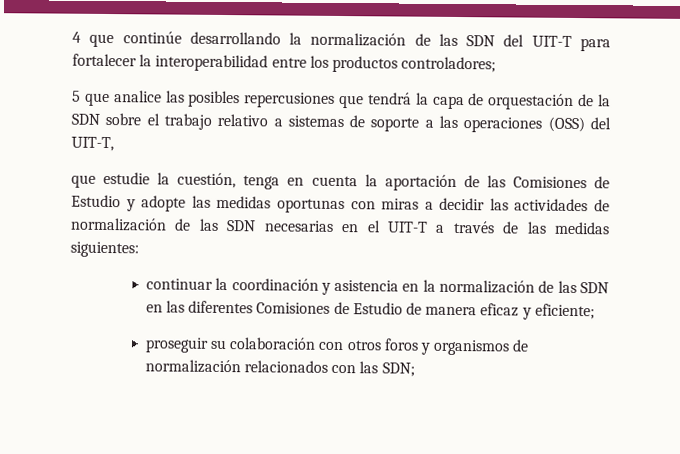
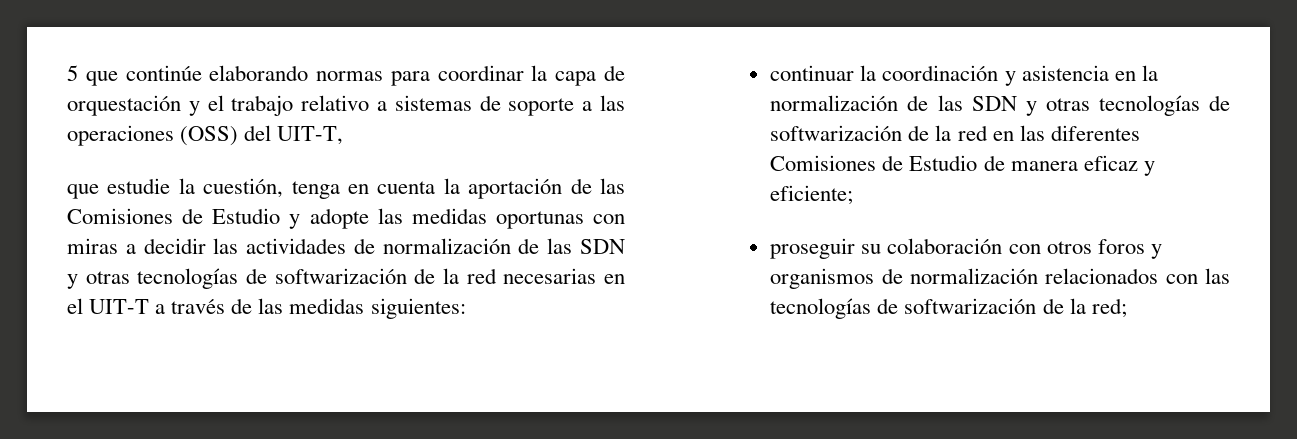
- 4 que continúe desarrollando la normalización de las SDN del UIT-T para fortalecer la interoperabilidad entre los productos controladores;
- 5 que analice las posibles repercusiones que tendrá la capa de orquestación de la SDN sobre el trabajo relativo a sistemas de soporte a las operaciones (OSS) del UIT-T,
+ 5 que continúe elaborando normas para coordinar la capa de orquestación y el trabajo relativo a sistemas de soporte a las operaciones (OSS) del UIT-T,
- que estudie la cuestión, tenga en cuenta la aportación de las Comisiones de Estudio y adopte las medidas oportunas con miras a decidir las actividades de normalización de las SDN necesarias en el UIT-T a través de las medidas siguientes:
+ que estudie la cuestión, tenga en cuenta la aportación de las Comisiones de Estudio y adopte las medidas oportunas con miras a decidir las actividades de normalización de las SDN y otras tecnologías de softwarización de la red necesarias en el UIT-T a través de las medidas siguientes:
- continuar la coordinación y asistencia en la normalización de las SDN en las diferentes Comisiones de Estudio de manera eficaz y eficiente;
+ continuar la coordinación y asistencia en la normalización de las SDN y otras tecnologías de softwarización de la red en las diferentes Comisiones de Estudio de manera eficaz y eficiente;
- proseguir su colaboración con otros foros y organismos de normalización relacionados con las SDN;
+ proseguir su colaboración con otros foros y organismos de normalización relacionados con las tecnologías de softwarización de la red;

